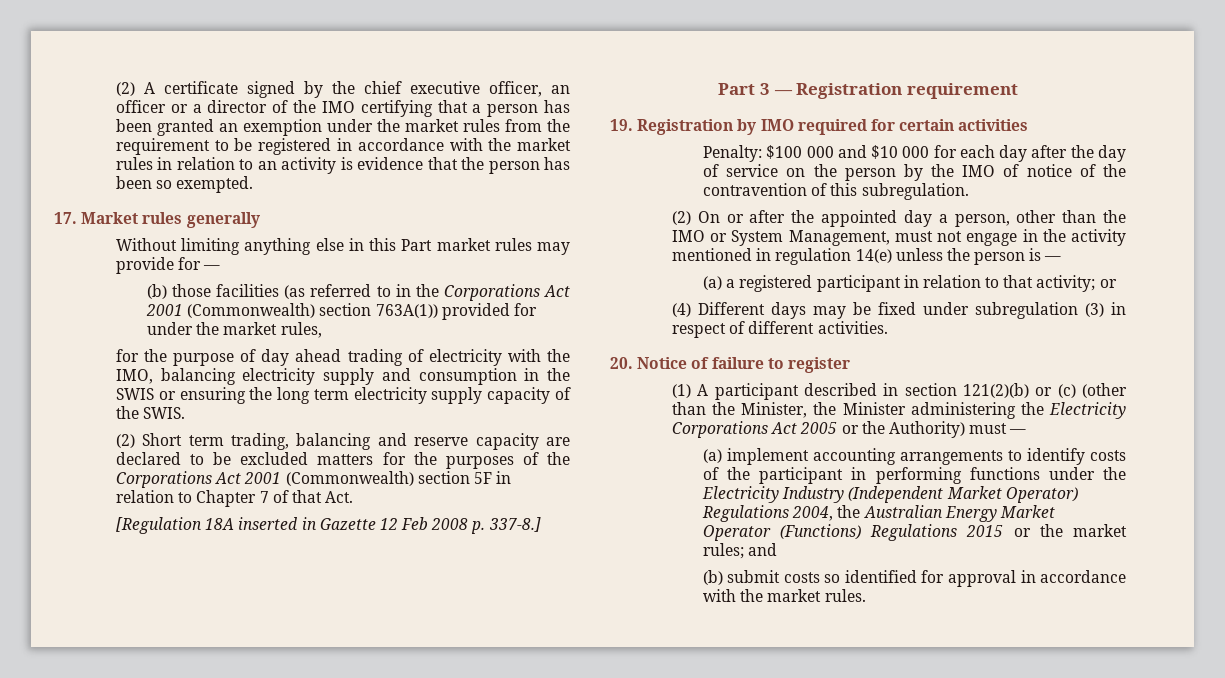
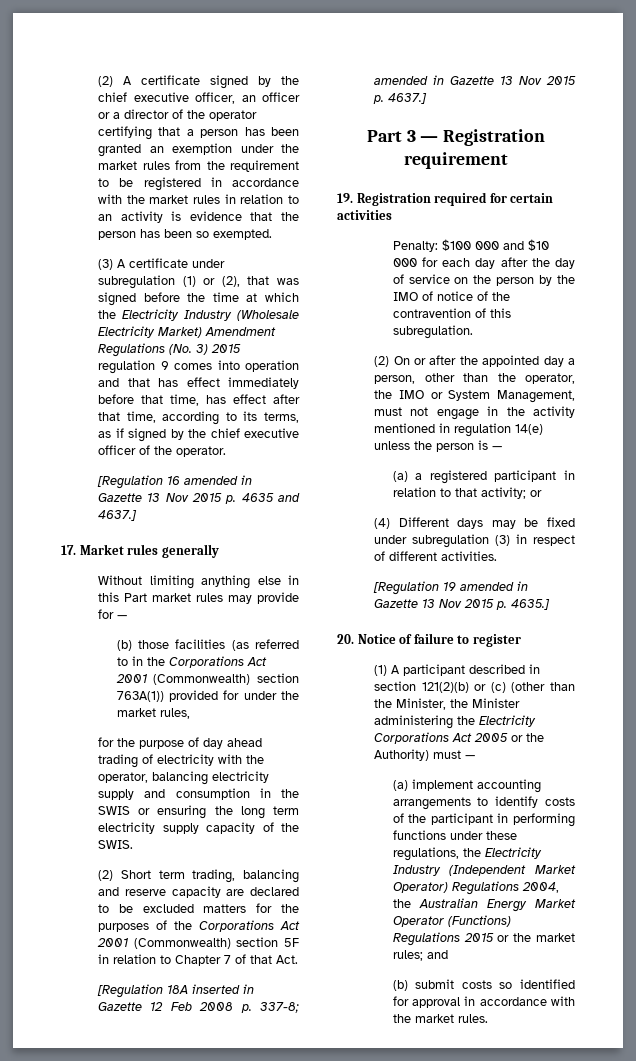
- (2) A certificate signed by the chief executive officer, an officer or a director of the IMO certifying that a person has been granted an exemption under the market rules from the requirement to be registered in accordance with the market rules in relation to an activity is evidence that the person has been so exempted.
+ (2) A certificate signed by the chief executive officer, an officer or a director of the operator certifying that a person has been granted an exemption under the market rules from the requirement to be registered in accordance with the market rules in relation to an activity is evidence that the person has been so exempted.
+ (3) A certificate under subregulation (1) or (2), that was signed before the time at which the Electricity Industry (Wholesale Electricity Market) Amendment Regulations (No. 3) 2015 regulation 9 comes into operation and that has effect immediately before that time, has effect after that time, according to its terms, as if signed by the chief executive officer of the operator.
+ [Regulation 16 amended in Gazette 13 Nov 2015 p. 4635 and 4637.]
- for the purpose of day ahead trading of electricity with the IMO, balancing electricity supply and consumption in the SWIS or ensuring the long term electricity supply capacity of the SWIS.
+ for the purpose of day ahead trading of electricity with the operator, balancing electricity supply and consumption in the SWIS or ensuring the long term electricity supply capacity of the SWIS.
- [Regulation 18A inserted in Gazette 12 Feb 2008 p. 337-8.]
+ [Regulation 18A inserted in Gazette 12 Feb 2008 p. 337-8; amended in Gazette 13 Nov 2015 p. 4637.]
- 19. Registration by IMO required for certain activities
+ 19. Registration required for certain activities
- (2) On or after the appointed day a person, other than the IMO or System Management, must not engage in the activity mentioned in regulation 14(e) unless the person is —
+ (2) On or after the appointed day a person, other than the operator, the IMO or System Management, must not engage in the activity mentioned in regulation 14(e) unless the person is —
+ [Regulation 19 amended in Gazette 13 Nov 2015 p. 4635.]
- (a) implement accounting arrangements to identify costs of the participant in performing functions under the Electricity Industry (Independent Market Operator) Regulations 2004, the Australian Energy Market Operator (Functions) Regulations 2015 or the market rules; and
+ (a) implement accounting arrangements to identify costs of the participant in performing functions under these regulations, the Electricity Industry (Independent Market Operator) Regulations 2004, the Australian Energy Market Operator (Functions) Regulations 2015 or the market rules; and

